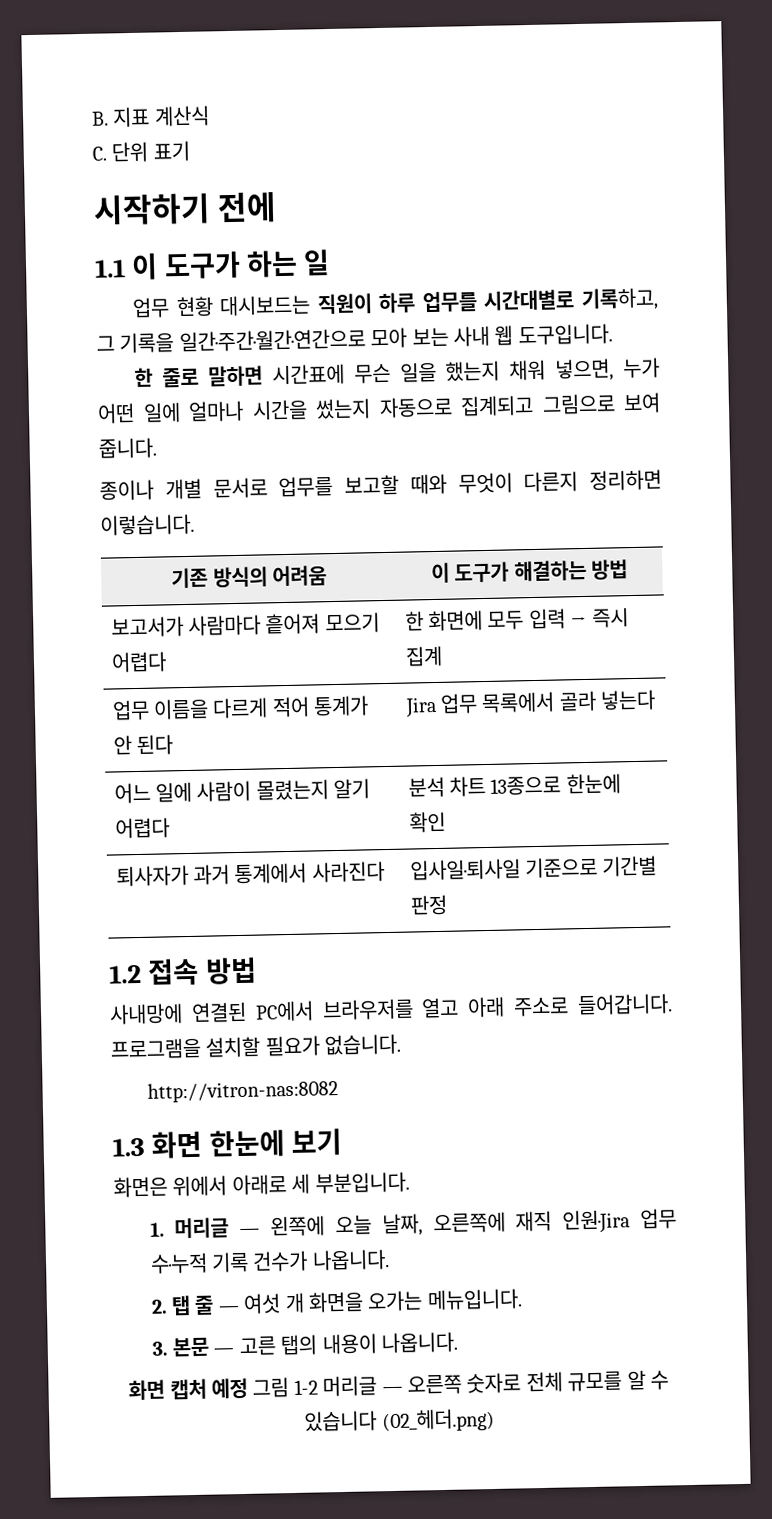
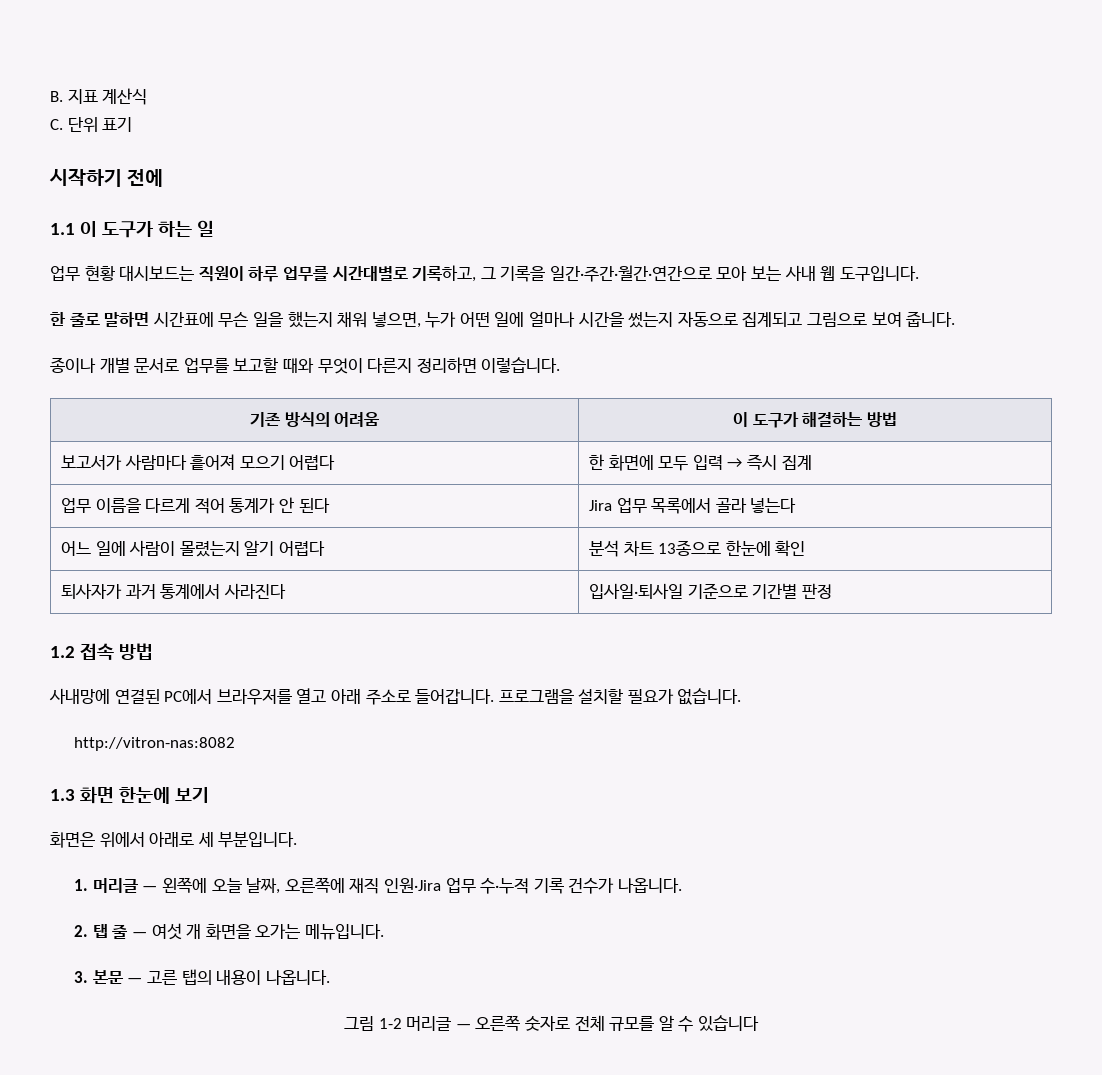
- 화면 캡처 예정 그림 1-2 머리글 — 오른쪽 숫자로 전체 규모를 알 수 있습니다 (02_헤더.png)
+ 그림 1-2 머리글 — 오른쪽 숫자로 전체 규모를 알 수 있습니다

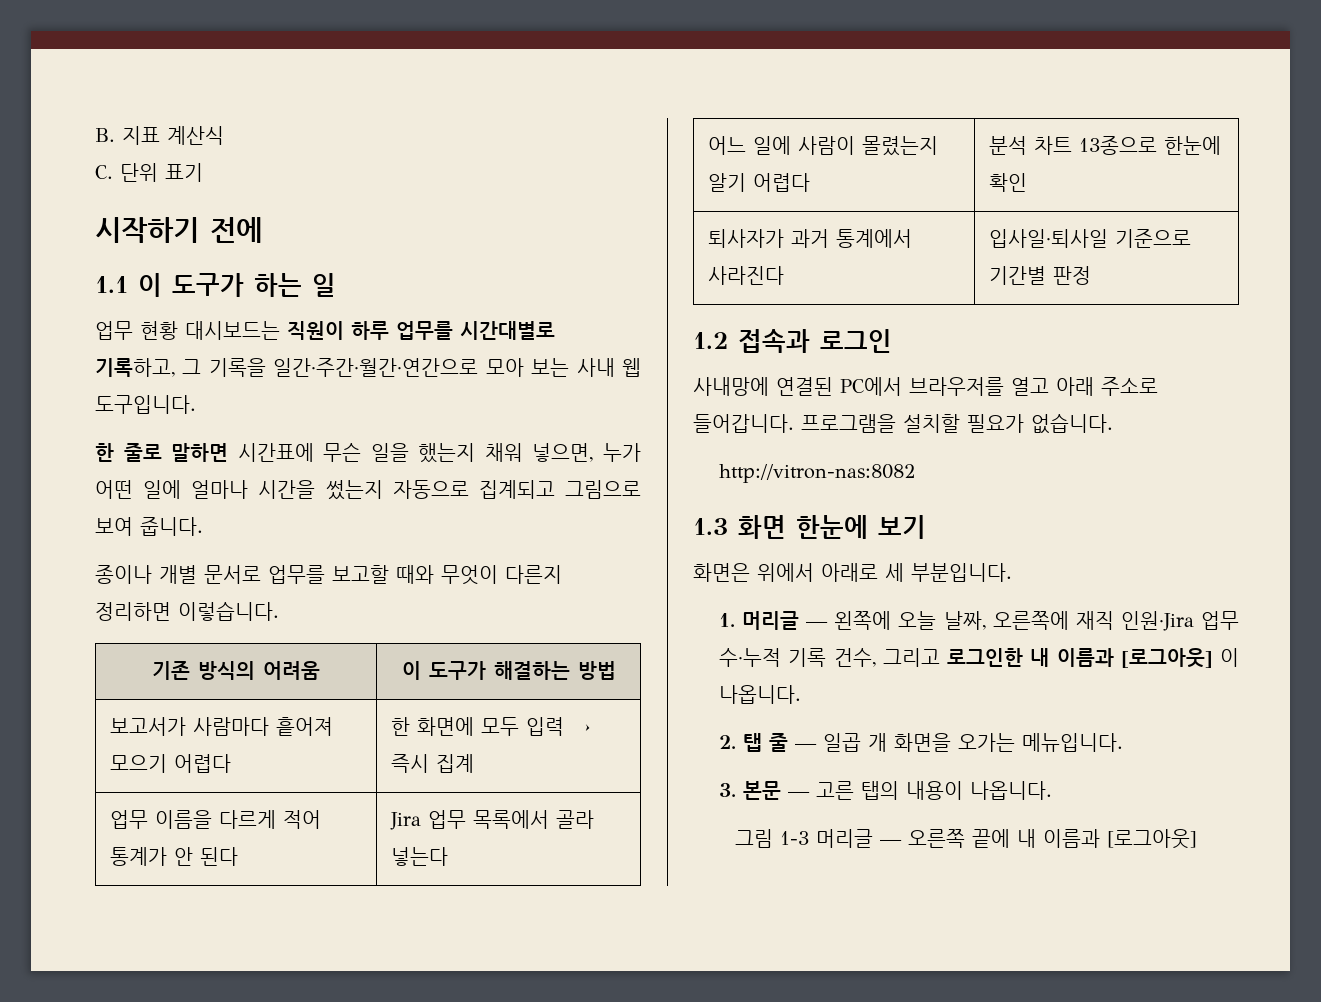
- 1.2 접속 방법
+ 1.2 접속과 로그인
- 1. 머리글 — 왼쪽에 오늘 날짜, 오른쪽에 재직 인원·Jira 업무 수·누적 기록 건수가 나옵니다.
+ 1. 머리글 — 왼쪽에 오늘 날짜, 오른쪽에 재직 인원·Jira 업무 수·누적 기록 건수, 그리고 로그인한 내 이름과 [로그아웃] 이 나옵니다.
- 2. 탭 줄 — 여섯 개 화면을 오가는 메뉴입니다.
+ 2. 탭 줄 — 일곱 개 화면을 오가는 메뉴입니다.
- 그림 1-2 머리글 — 오른쪽 숫자로 전체 규모를 알 수 있습니다
+ 그림 1-3 머리글 — 오른쪽 끝에 내 이름과 [로그아웃]

